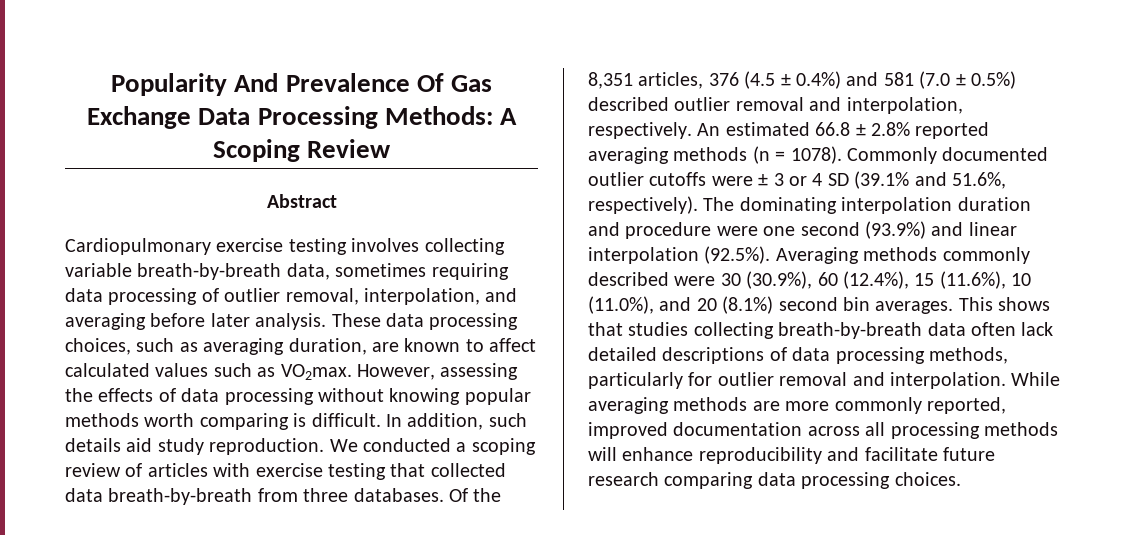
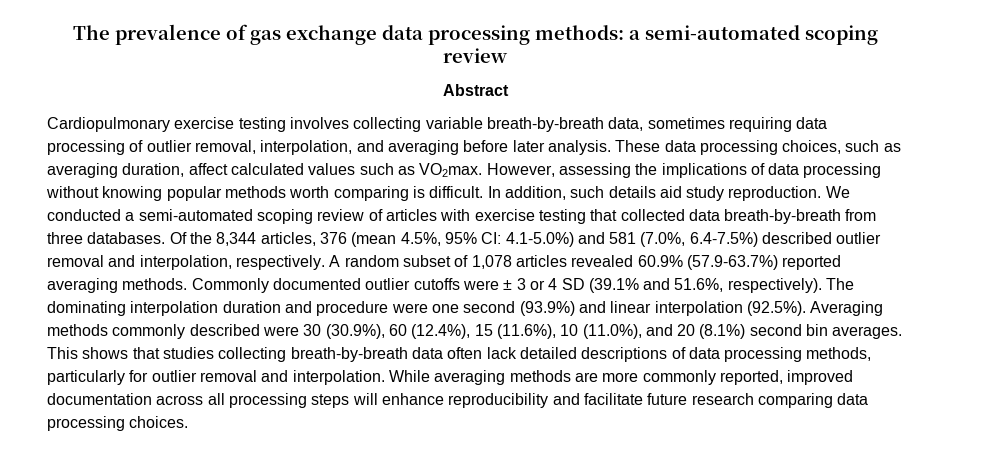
- Popularity And Prevalence Of Gas Exchange Data Processing Methods: A Scoping Review
+ The prevalence of gas exchange data processing methods: a semi-automated scoping review
- These data processing choices, such as averaging duration, are known to affect calculated values such as VO2max.
+ These data processing choices, such as averaging duration, affect calculated values such as VO2max.
- However, assessing the effects of data processing without knowing popular methods worth comparing is difficult.
+ However, assessing the implications of data processing without knowing popular methods worth comparing is difficult.
- We conducted a scoping review of articles with exercise testing that collected data breath-by-breath from three databases.
+ We conducted a semi-automated scoping review of articles with exercise testing that collected data breath-by-breath from three databases.
- Of the 8,351 articles, 376 (4.5 ± 0.4%) and 581 (7.0 ± 0.5%) described outlier removal and interpolation, respectively.
+ Of the 8,344 articles, 376 (mean 4.5%, 95% CI: 4.1-5.0%) and 581 (7.0%, 6.4-7.5%) described outlier removal and interpolation, respectively.
- An estimated 66.8 ± 2.8% reported averaging methods (n = 1078).
+ A random subset of 1,078 articles revealed 60.9% (57.9-63.7%) reported averaging methods.
- While averaging methods are more commonly reported, improved documentation across all processing methods will enhance reproducibility and facilitate future research comparing data processing choices.
+ While averaging methods are more commonly reported, improved documentation across all processing steps will enhance reproducibility and facilitate future research comparing data processing choices.

